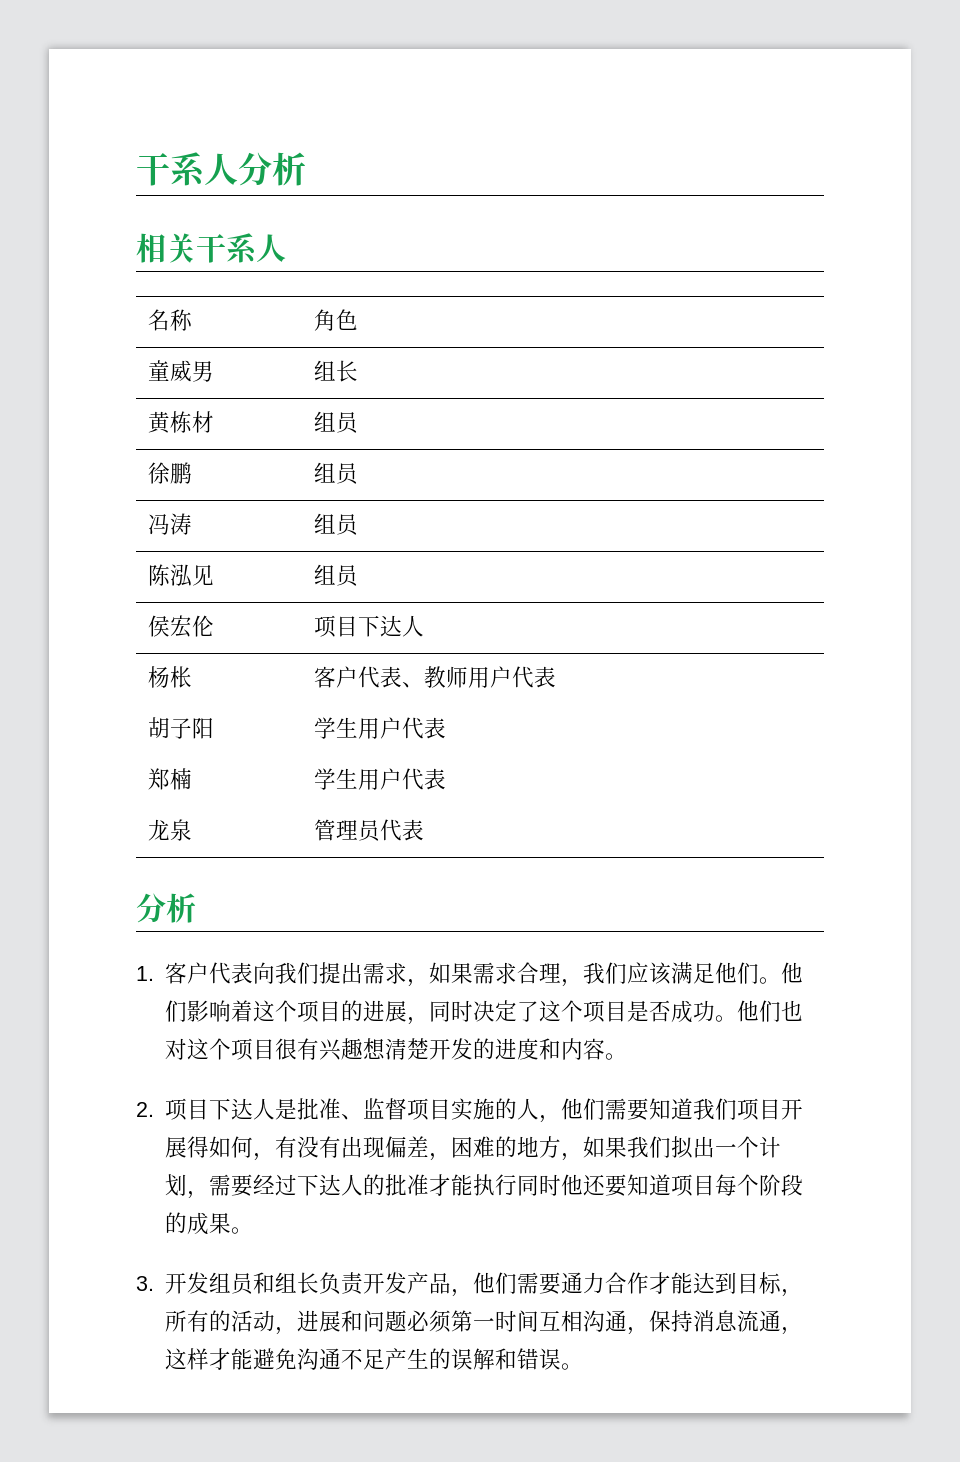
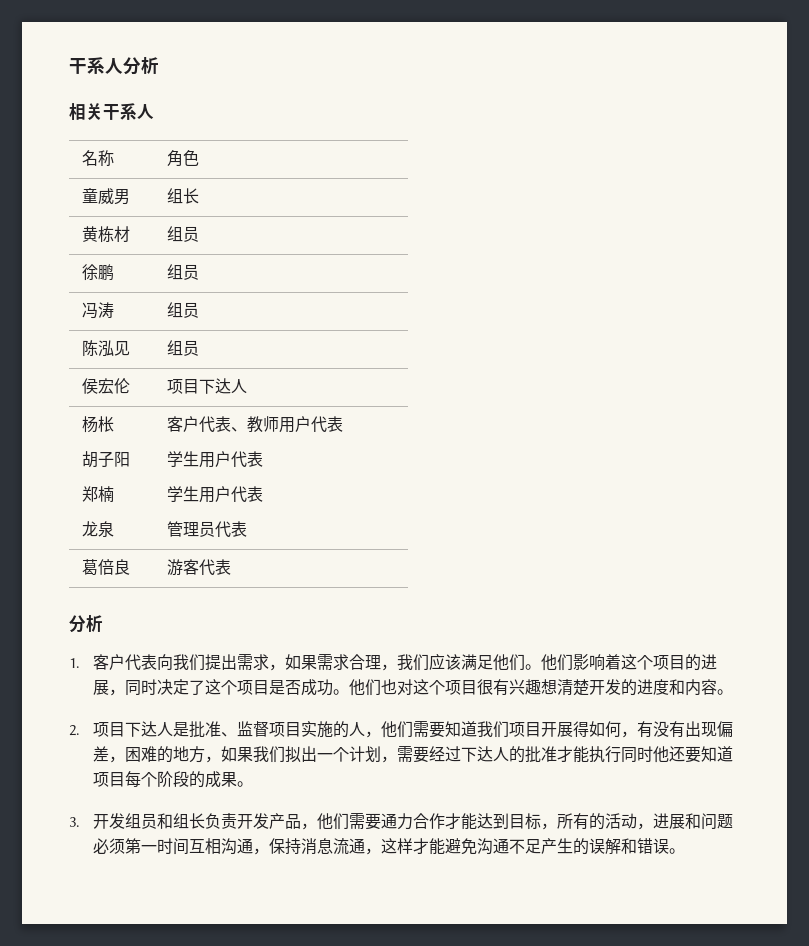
+ 葛倍良 | 游客代表

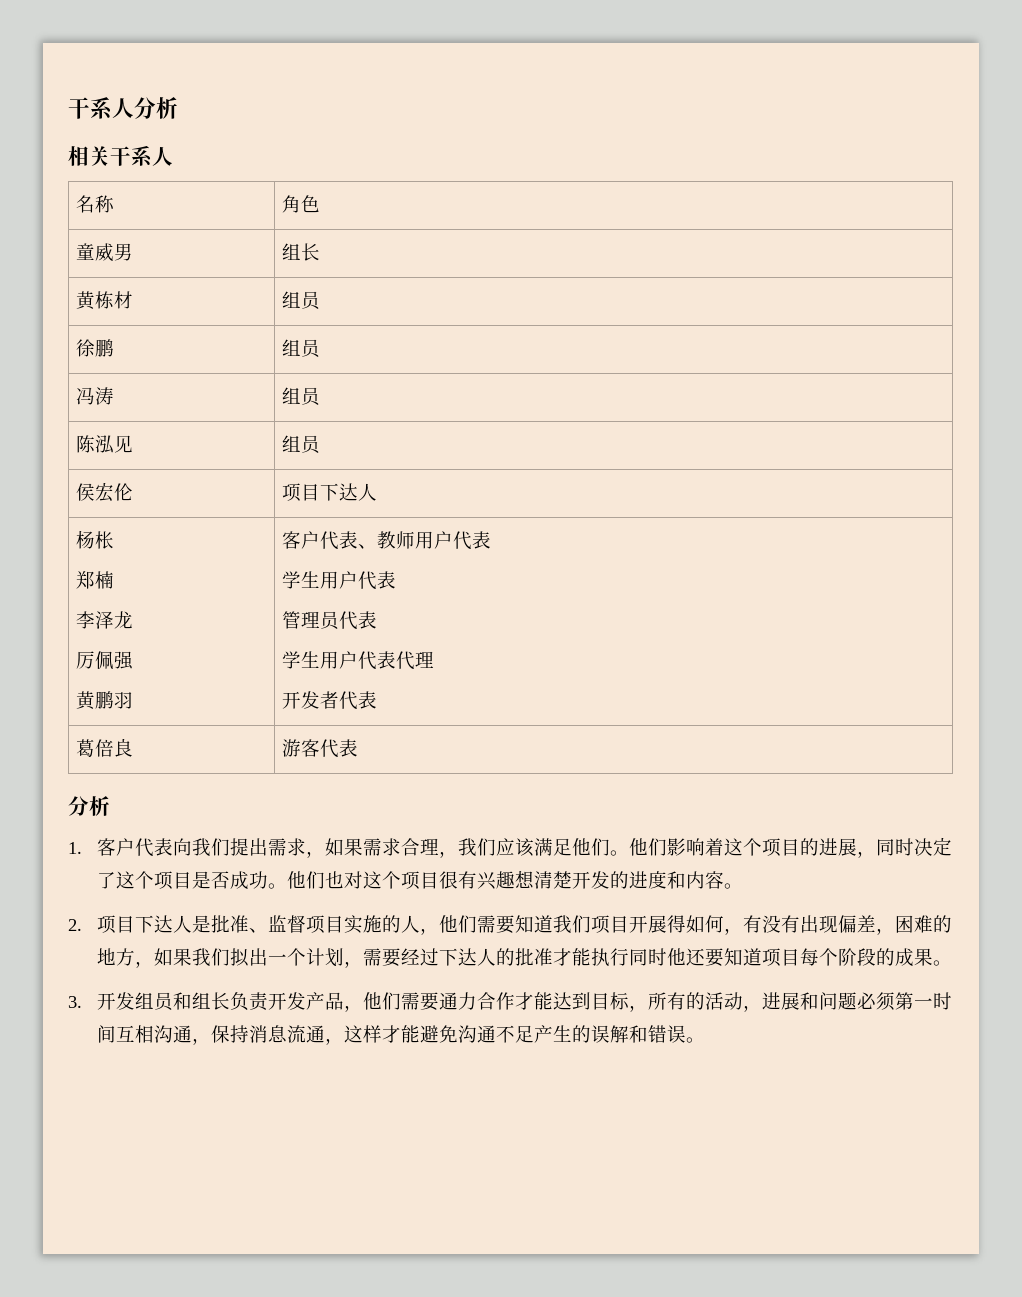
  杨枨
- 胡子阳
  郑楠
- 龙泉 | 客户代表、教师用户代表
- 学生用户代表
+ 李泽龙
+ 厉佩强
+ 黄鹏羽 | 客户代表、教师用户代表
  学生用户代表
  管理员代表
+ 学生用户代表代理
+ 开发者代表

